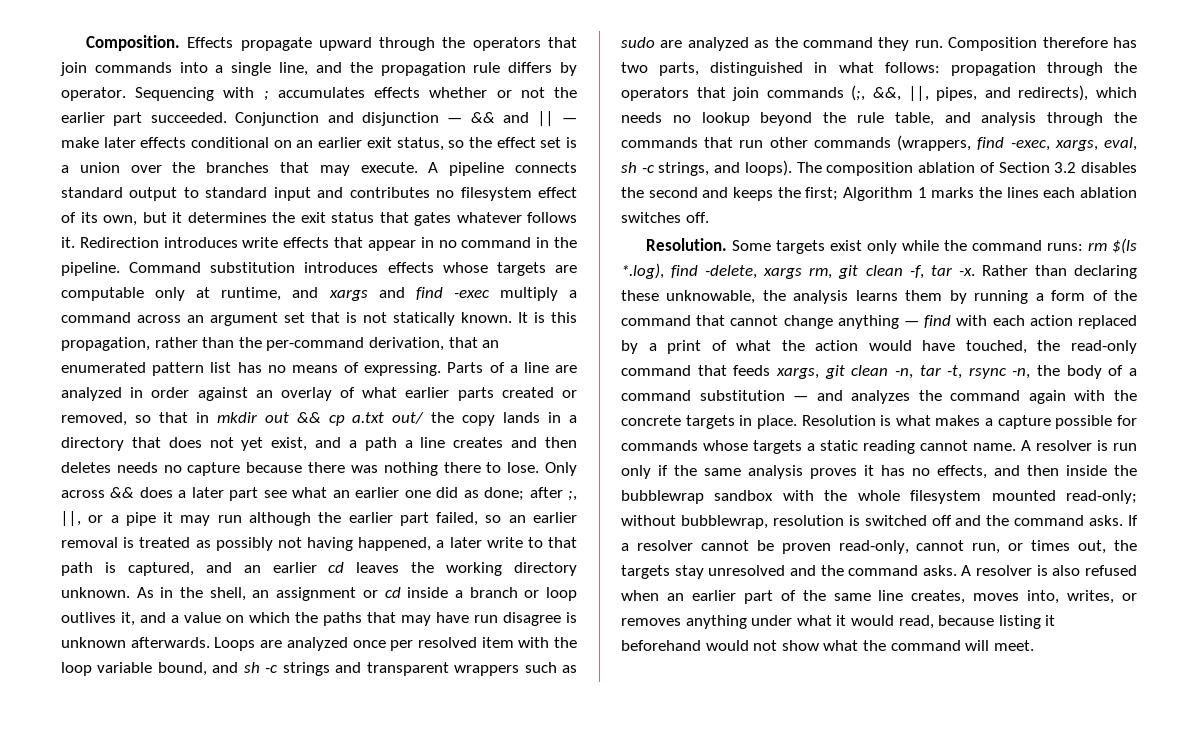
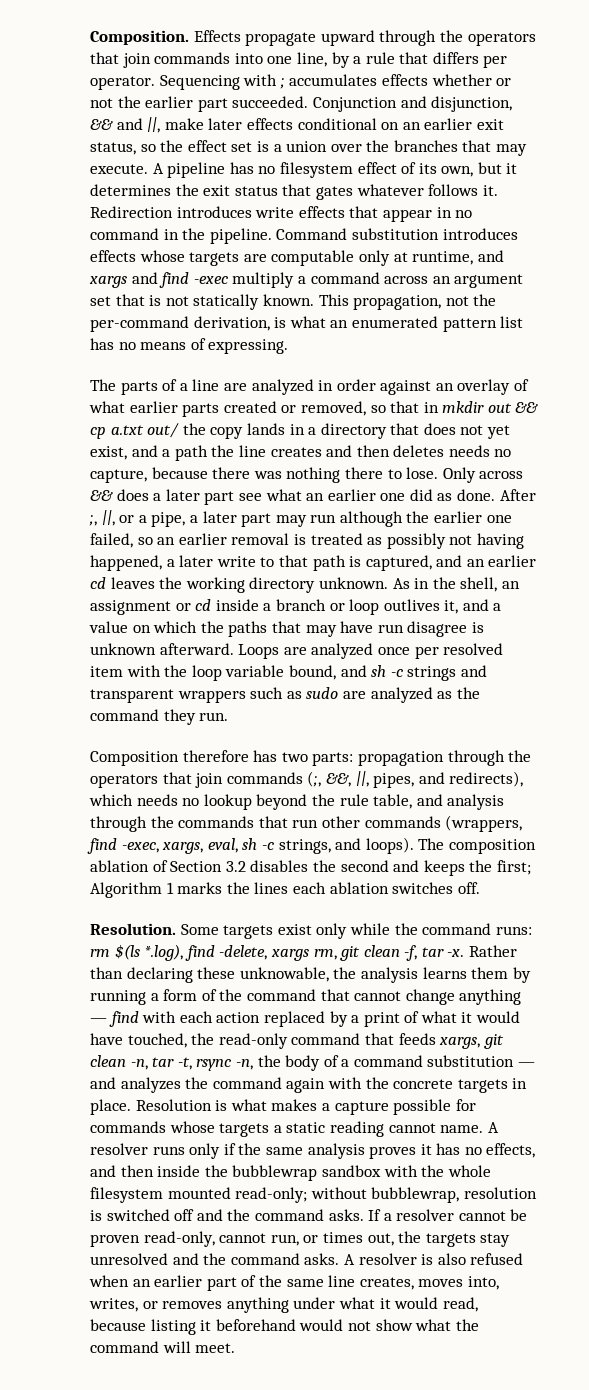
- Effects propagate upward through the operators that join commands into a single line, and the propagation rule differs by operator.
+ Effects propagate upward through the operators that join commands into one line, by a rule that differs per operator.
- Conjunction and disjunction — && and || — make later effects conditional on an earlier exit status, so the effect set is a union over the branches that may execute.
+ Conjunction and disjunction, && and ||, make later effects conditional on an earlier exit status, so the effect set is a union over the branches that may execute.
- A pipeline connects standard output to standard input and contributes no filesystem effect of its own, but it determines the exit status that gates whatever follows it.
+ A pipeline has no filesystem effect of its own, but it determines the exit status that gates whatever follows it.
- It is this propagation, rather than the per-command derivation, that an enumerated pattern list has no means of expressing. Parts of a line are analyzed in order against an overlay of what earlier parts created or removed, so that in mkdir out && cp a.txt out/ the copy lands in a directory that does not yet exist, and a path a line creates and then deletes needs no capture because there was nothing there to lose.
+ This propagation, not the per-command derivation, is what an enumerated pattern list has no means of expressing.
+ The parts of a line are analyzed in order against an overlay of what earlier parts created or removed, so that in mkdir out && cp a.txt out/ the copy lands in a directory that does not yet exist, and a path the line creates and then deletes needs no capture, because there was nothing there to lose.
- Only across && does a later part see what an earlier one did as done; after ;, ||, or a pipe it may run although the earlier part failed, so an earlier removal is treated as possibly not having happened, a later write to that path is captured, and an earlier cd leaves the working directory unknown.
+ Only across && does a later part see what an earlier one did as done. After ;, ||, or a pipe, a later part may run although the earlier one failed, so an earlier removal is treated as possibly not having happened, a later write to that path is captured, and an earlier cd leaves the working directory unknown.
- As in the shell, an assignment or cd inside a branch or loop outlives it, and a value on which the paths that may have run disagree is unknown afterwards.
+ As in the shell, an assignment or cd inside a branch or loop outlives it, and a value on which the paths that may have run disagree is unknown afterward.
- Loops are analyzed once per resolved item with the loop variable bound, and sh -c strings and transparent wrappers such as sudo are analyzed as the command they run. Composition therefore has two parts, distinguished in what follows:
+ Loops are analyzed once per resolved item with the loop variable bound, and sh -c strings and transparent wrappers such as sudo are analyzed as the command they run.
+ Composition therefore has two parts:
- Rather than declaring these unknowable, the analysis learns them by running a form of the command that cannot change anything — find with each action replaced by a print of what the action would have touched, the read-only command that feeds xargs, git clean -n, tar -t, rsync -n, the body of a command substitution — and analyzes the command again with the concrete targets in place.
+ Rather than declaring these unknowable, the analysis learns them by running a form of the command that cannot change anything — find with each action replaced by a print of what it would have touched, the read-only command that feeds xargs, git clean -n, tar -t, rsync -n, the body of a command substitution — and analyzes the command again with the concrete targets in place.
- A resolver is run only if the same analysis proves it has no effects, and then inside the bubblewrap sandbox with the whole filesystem mounted read-only; without bubblewrap, resolution is switched off and the command asks.
+ A resolver runs only if the same analysis proves it has no effects, and then inside the bubblewrap sandbox with the whole filesystem mounted read-only; without bubblewrap, resolution is switched off and the command asks.

